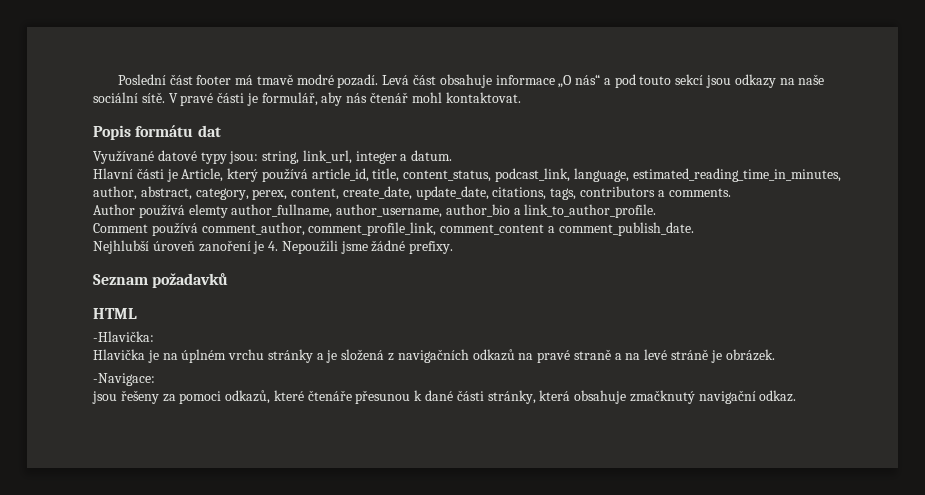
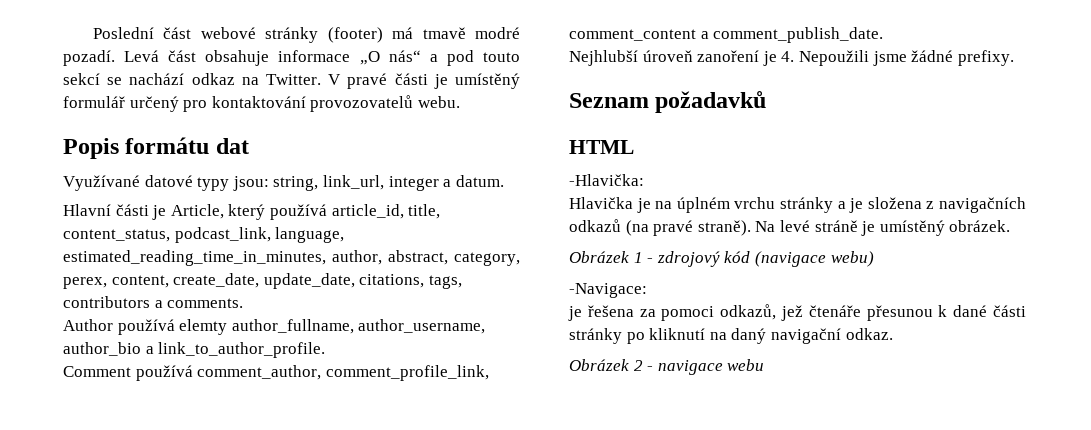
- Poslední část footer má tmavě modré pozadí.
+ Poslední část webové stránky (footer) má tmavě modré pozadí.
- Levá část obsahuje informace „O nás“ a pod touto sekcí jsou odkazy na naše sociální sítě. V pravé části je formulář, aby nás čtenář mohl kontaktovat.
+ Levá část obsahuje informace „O nás“ a pod touto sekcí se nachází odkaz na Twitter. V pravé části je umístěný formulář určený pro kontaktování provozovatelů webu.
- Hlavička je na úplném vrchu stránky a je složená z navigačních odkazů na pravé straně a na levé stráně je obrázek.
+ Hlavička je na úplném vrchu stránky a je složena z navigačních odkazů (na pravé straně). Na levé stráně je umístěný obrázek.
+ Obrázek 1 - zdrojový kód (navigace webu)
- jsou řešeny za pomoci odkazů, které čtenáře přesunou k dané části stránky, která obsahuje zmačknutý navigační odkaz.
+ je řešena za pomoci odkazů, jež čtenáře přesunou k dané části stránky po kliknutí na daný navigační odkaz.
+ Obrázek 2 - navigace webu

